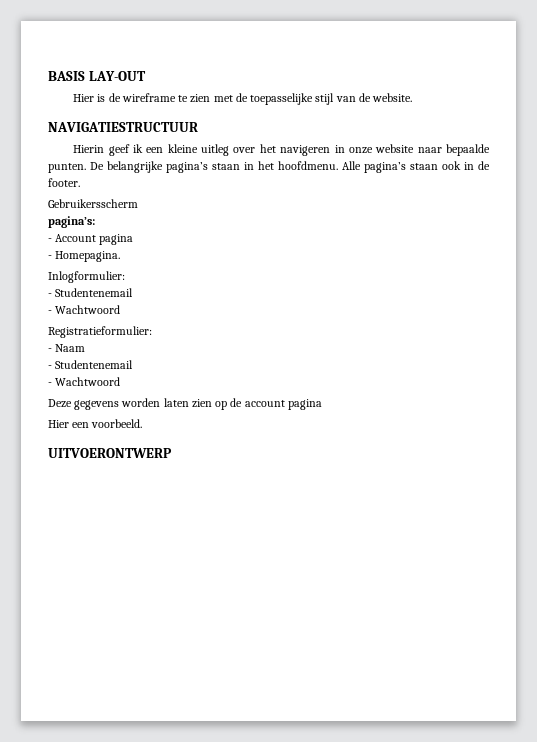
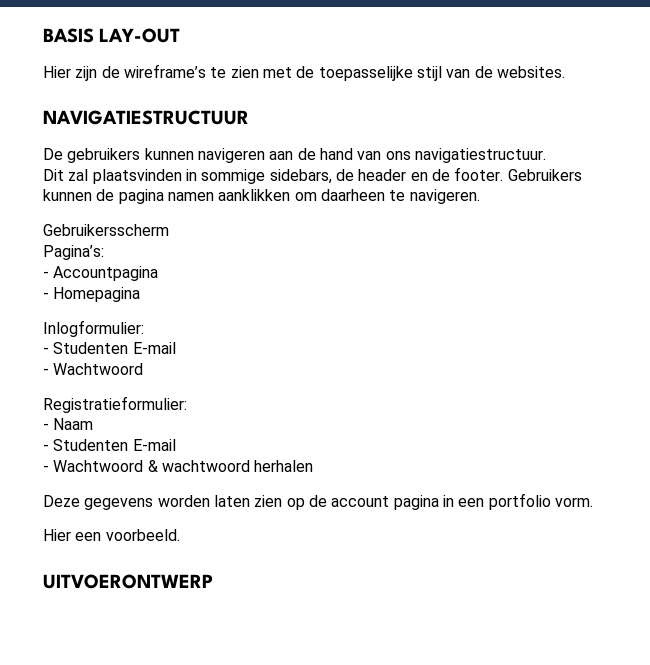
- Hier is de wireframe te zien met de toepasselijke stijl van de website.
+ Hier zijn de wireframe’s te zien met de toepasselijke stijl van de websites.
- Hierin geef ik een kleine uitleg over het navigeren in onze website naar bepaalde punten. De belangrijke pagina’s staan in het hoofdmenu. Alle pagina’s staan ook in de footer.
+ De gebruikers kunnen navigeren aan de hand van ons navigatiestructuur.
+ Dit zal plaatsvinden in sommige sidebars, de header en de footer. Gebruikers kunnen de pagina namen aanklikken om daarheen te navigeren.
- pagina’s:
- - Account pagina
- - Homepagina.
+ Pagina’s:
+ - Accountpagina
+ - Homepagina
  Inlogformulier:
- - Studentenemail
+ - Studenten E-mail
  - Naam
- - Studentenemail
- - Wachtwoord
+ - Studenten E-mail
+ - Wachtwoord & wachtwoord herhalen
- Deze gegevens worden laten zien op de account pagina
+ Deze gegevens worden laten zien op de account pagina in een portfolio vorm.

